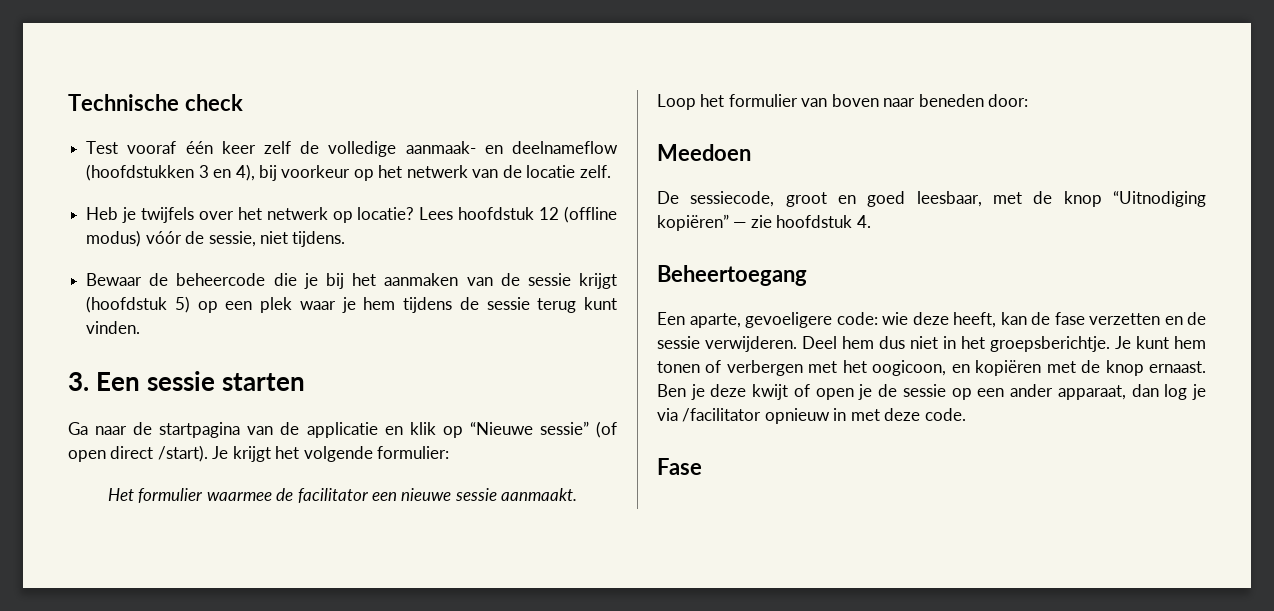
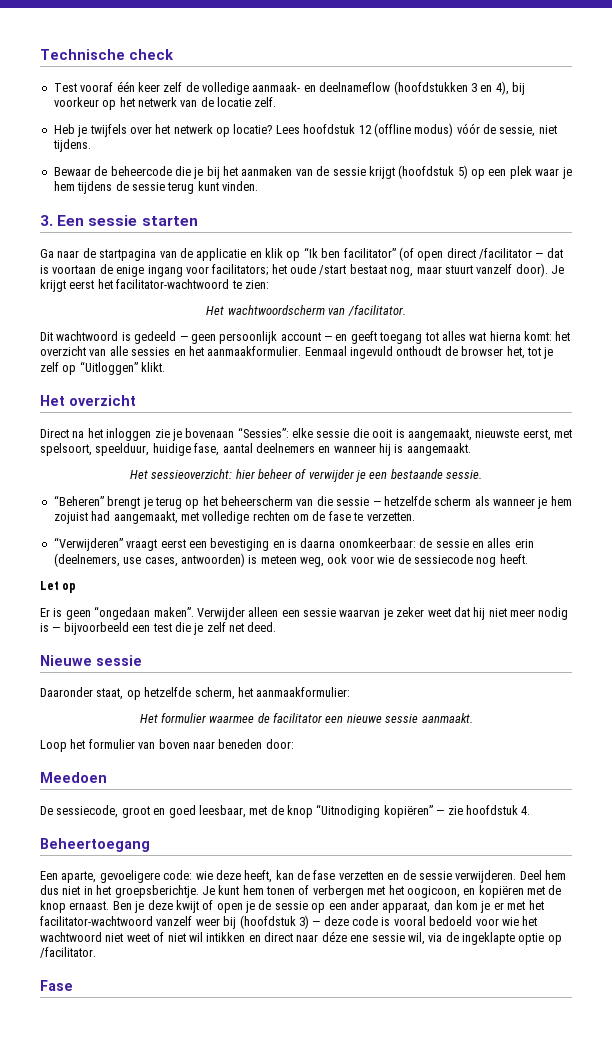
- Ga naar de startpagina van de applicatie en klik op “Nieuwe sessie” (of open direct /start). Je krijgt het volgende formulier:
+ Ga naar de startpagina van de applicatie en klik op “Ik ben facilitator” (of open direct /facilitator — dat is voortaan de enige ingang voor facilitators; het oude /start bestaat nog, maar stuurt vanzelf door). Je krijgt eerst het facilitator-wachtwoord te zien:
+ Het wachtwoordscherm van /facilitator.
+ Dit wachtwoord is gedeeld — geen persoonlijk account — en geeft toegang tot alles wat hierna komt: het overzicht van alle sessies en het aanmaakformulier. Eenmaal ingevuld onthoudt de browser het, tot je zelf op “Uitloggen” klikt.
+ Het overzicht
+ Direct na het inloggen zie je bovenaan “Sessies”: elke sessie die ooit is aangemaakt, nieuwste eerst, met spelsoort, speelduur, huidige fase, aantal deelnemers en wanneer hij is aangemaakt.
+ Het sessieoverzicht: hier beheer of verwijder je een bestaande sessie.
+ “Beheren” brengt je terug op het beheerscherm van die sessie — hetzelfde scherm als wanneer je hem zojuist had aangemaakt, met volledige rechten om de fase te verzetten.
+ “Verwijderen” vraagt eerst een bevestiging en is daarna onomkeerbaar: de sessie en alles erin (deelnemers, use cases, antwoorden) is meteen weg, ook voor wie de sessiecode nog heeft.
+ Let op
+ Er is geen “ongedaan maken”. Verwijder alleen een sessie waarvan je zeker weet dat hij niet meer nodig is — bijvoorbeeld een test die je zelf net deed.
+ Nieuwe sessie
+ Daaronder staat, op hetzelfde scherm, het aanmaakformulier:
- Ben je deze kwijt of open je de sessie op een ander apparaat, dan log je via /facilitator opnieuw in met deze code.
+ Ben je deze kwijt of open je de sessie op een ander apparaat, dan kom je er met het facilitator-wachtwoord vanzelf weer bij (hoofdstuk 3) — deze code is vooral bedoeld voor wie het wachtwoord niet weet of niet wil intikken en direct naar déze ene sessie wil, via de ingeklapte optie op /facilitator.

